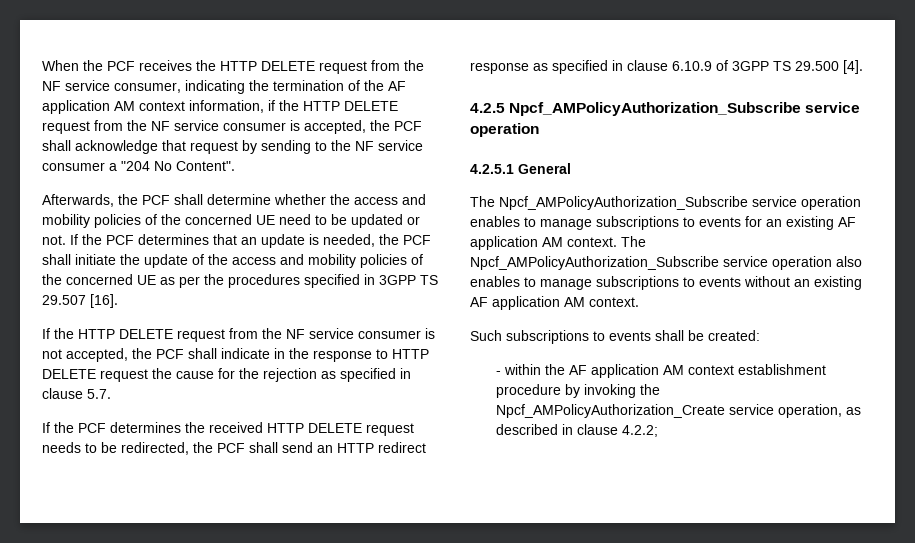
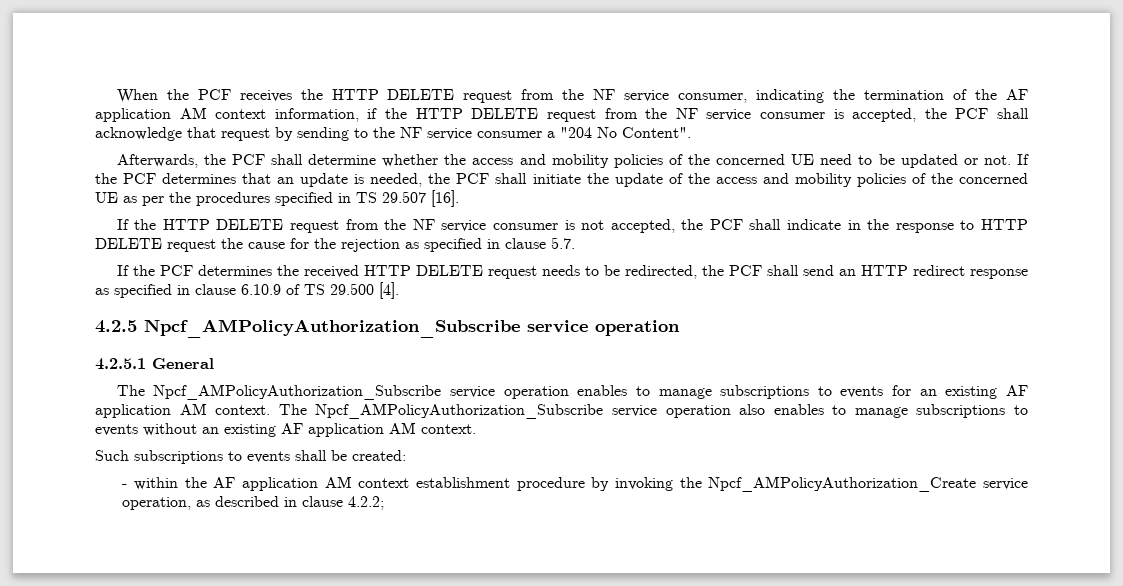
- If the PCF determines that an update is needed, the PCF shall initiate the update of the access and mobility policies of the concerned UE as per the procedures specified in 3GPP TS 29.507 [16].
+ If the PCF determines that an update is needed, the PCF shall initiate the update of the access and mobility policies of the concerned UE as per the procedures specified in TS 29.507 [16].
- If the PCF determines the received HTTP DELETE request needs to be redirected, the PCF shall send an HTTP redirect response as specified in clause 6.10.9 of 3GPP TS 29.500 [4].
+ If the PCF determines the received HTTP DELETE request needs to be redirected, the PCF shall send an HTTP redirect response as specified in clause 6.10.9 of TS 29.500 [4].

